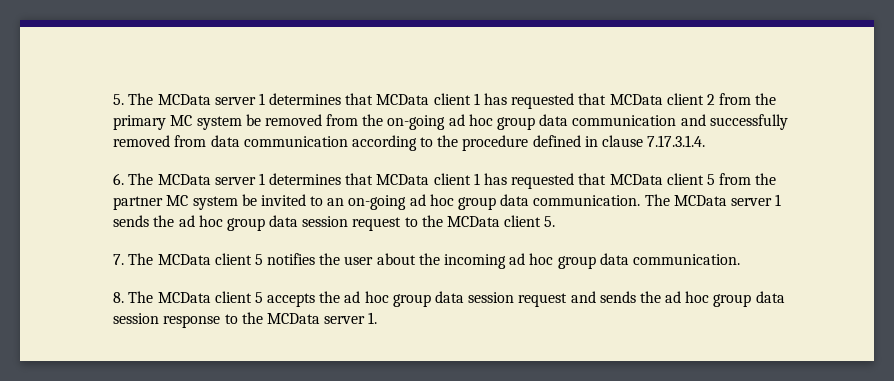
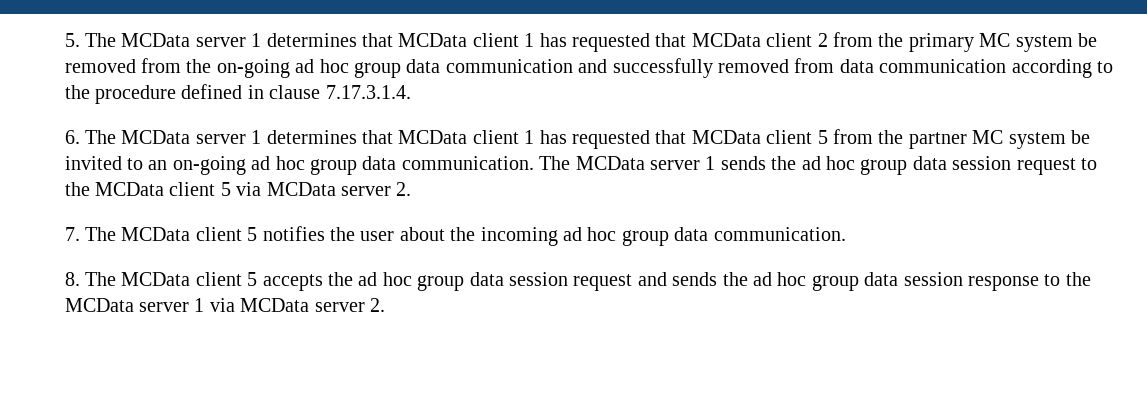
- The MCData server 1 sends the ad hoc group data session request to the MCData client 5.
+ The MCData server 1 sends the ad hoc group data session request to the MCData client 5 via MCData server 2.
- 8. The MCData client 5 accepts the ad hoc group data session request and sends the ad hoc group data session response to the MCData server 1.
+ 8. The MCData client 5 accepts the ad hoc group data session request and sends the ad hoc group data session response to the MCData server 1 via MCData server 2.

